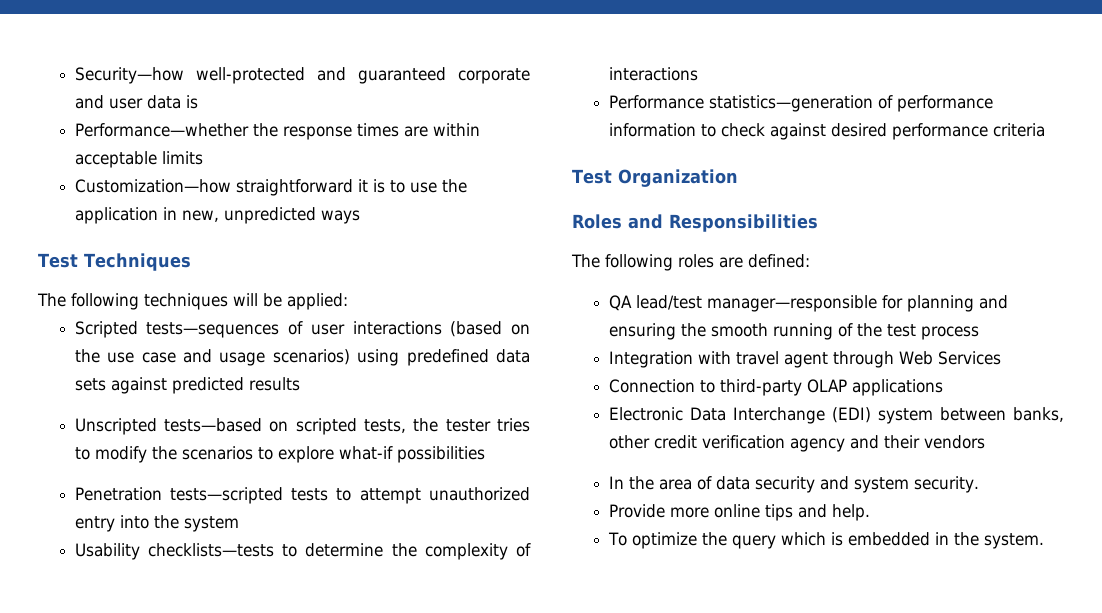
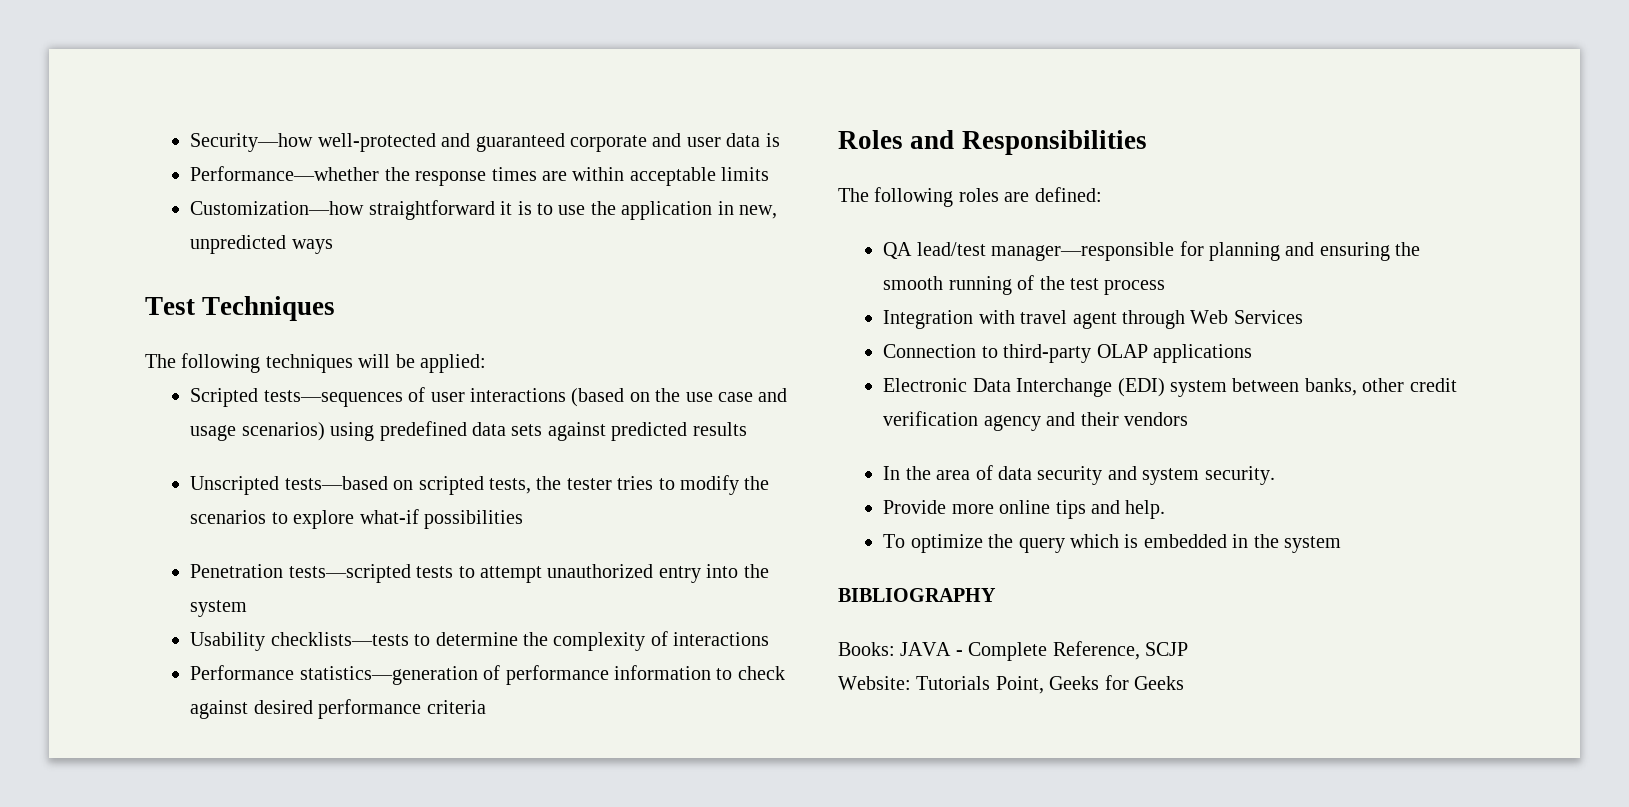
- Test Organization
- To optimize the query which is embedded in the system.
+ To optimize the query which is embedded in the system
+ BIBLIOGRAPHY
+ Books: JAVA - Complete Reference, SCJP
+ Website: Tutorials Point, Geeks for Geeks

